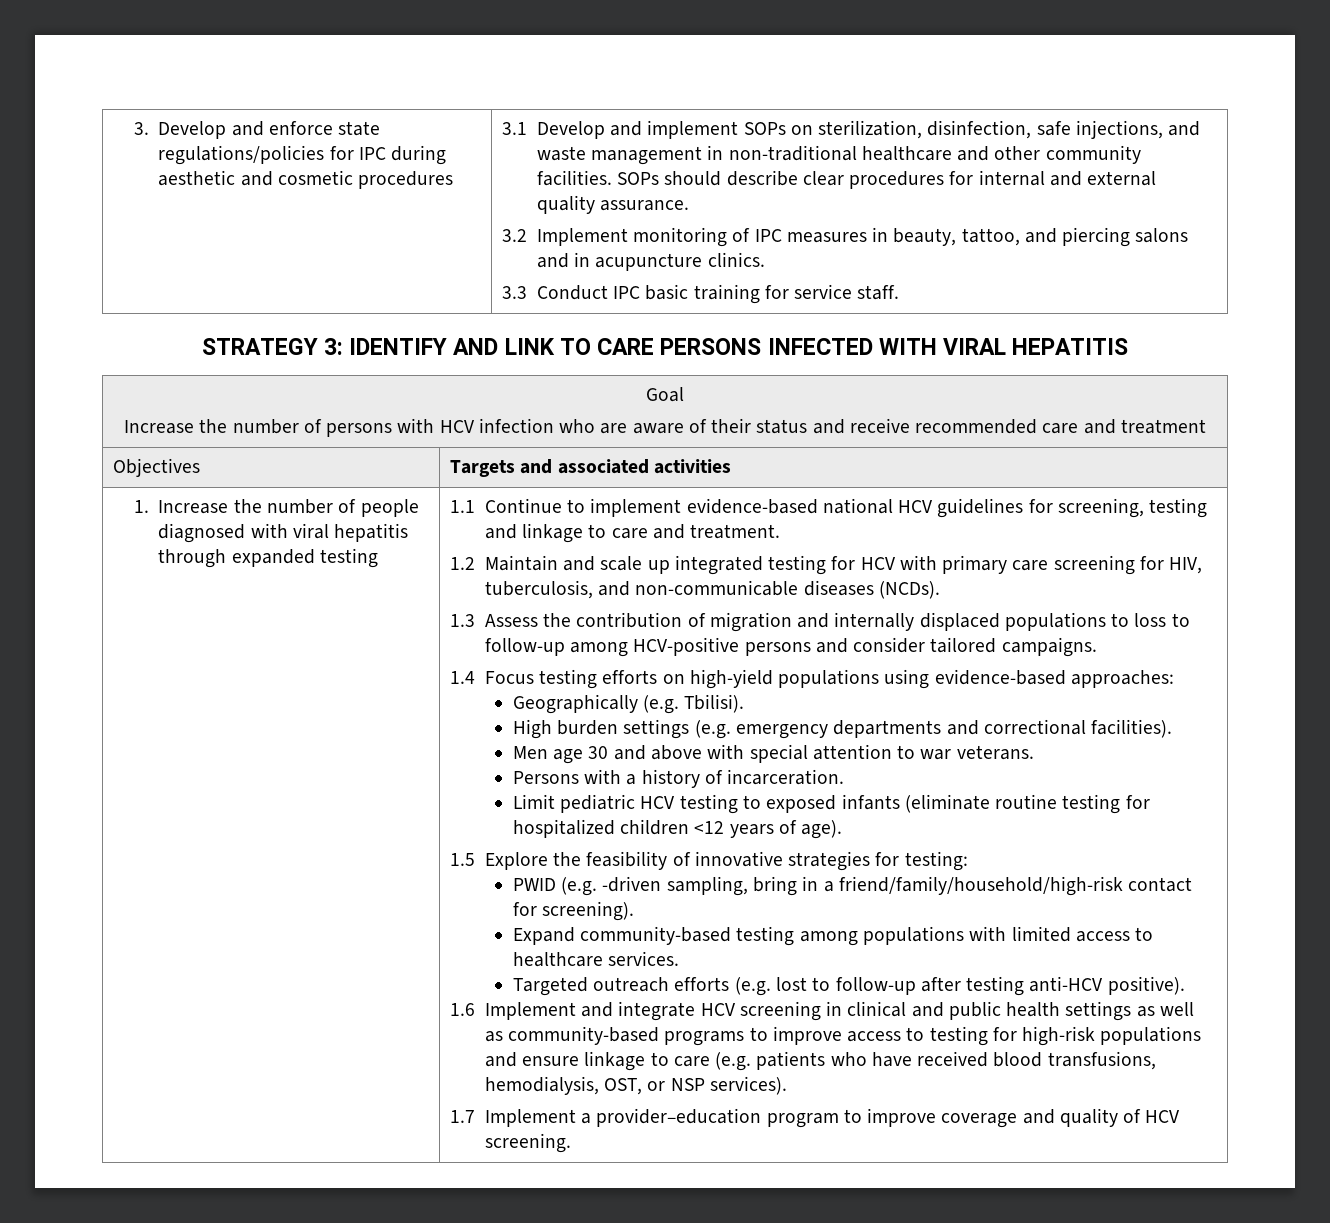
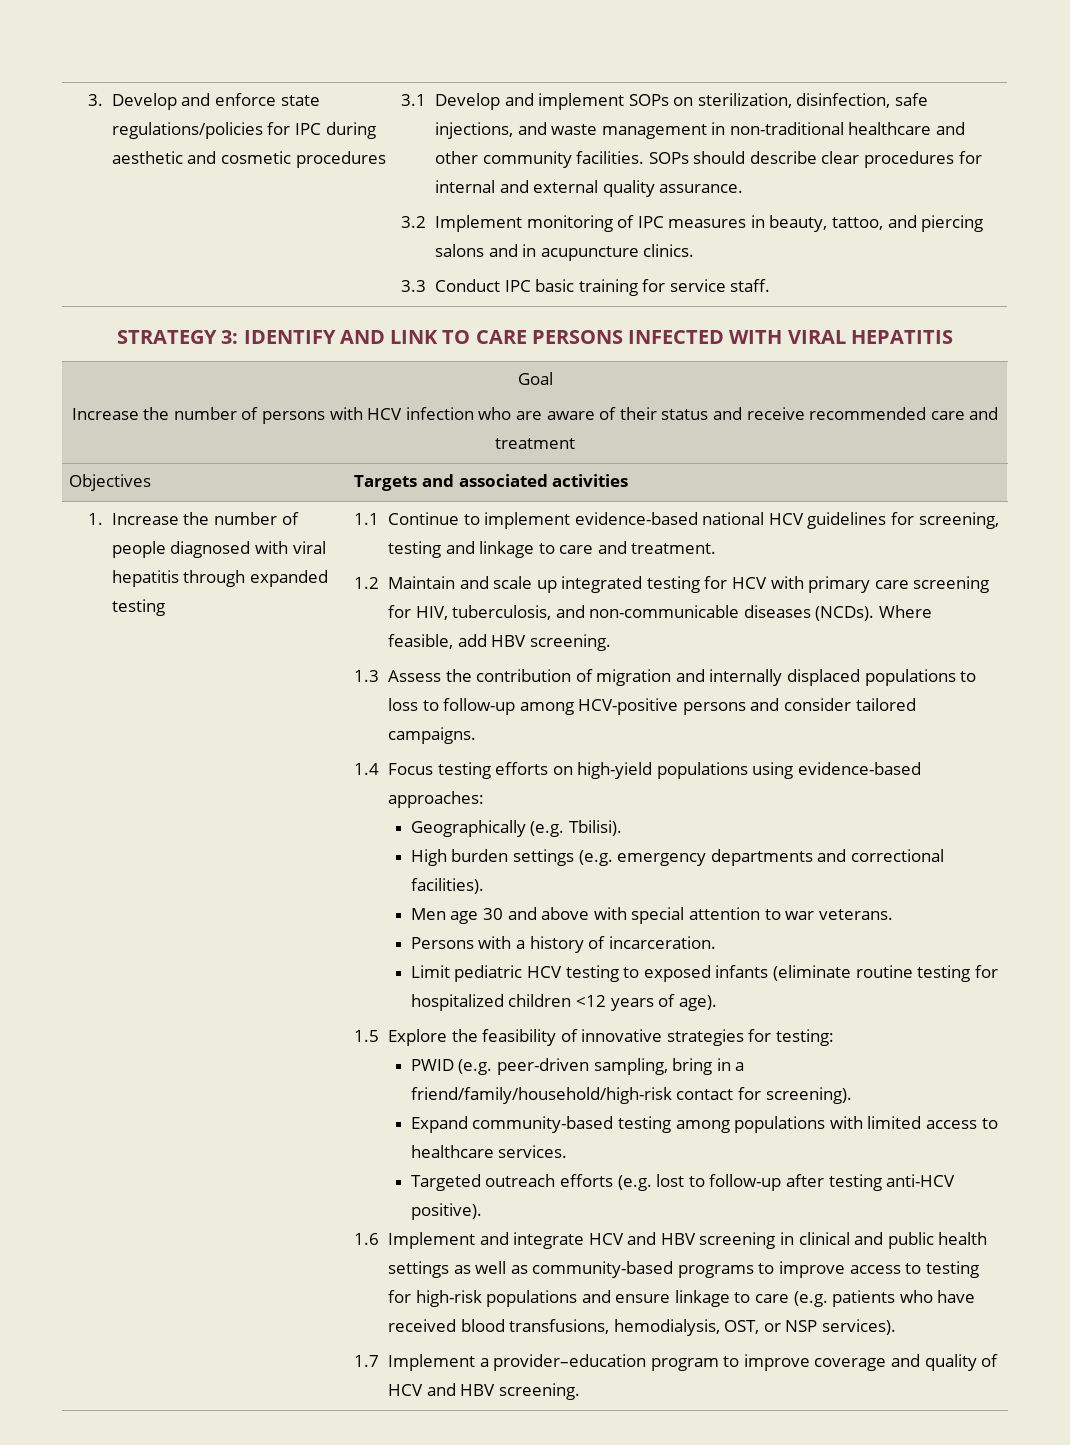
+ Where feasible, add HBV screening.
- PWID (e.g. -driven sampling, bring in a friend/family/household/high-risk contact for screening).
+ PWID (e.g. peer-driven sampling, bring in a friend/family/household/high-risk contact for screening).
- 1.6 Implement and integrate HCV screening in clinical and public health settings as well as community-based programs to improve access to testing for high-risk populations and ensure linkage to care (e.g. patients who have received blood transfusions, hemodialysis, OST, or NSP services).
+ 1.6 Implement and integrate HCV and HBV screening in clinical and public health settings as well as community-based programs to improve access to testing for high-risk populations and ensure linkage to care (e.g. patients who have received blood transfusions, hemodialysis, OST, or NSP services).
- 1.7 Implement a provider–education program to improve coverage and quality of HCV screening.
+ 1.7 Implement a provider–education program to improve coverage and quality of HCV and HBV screening.

